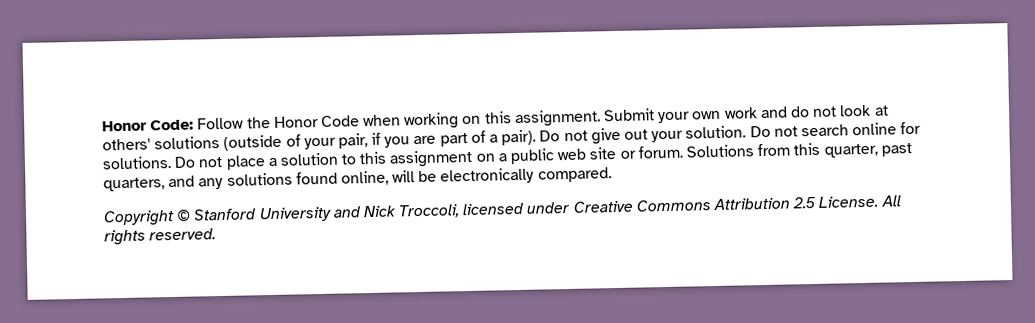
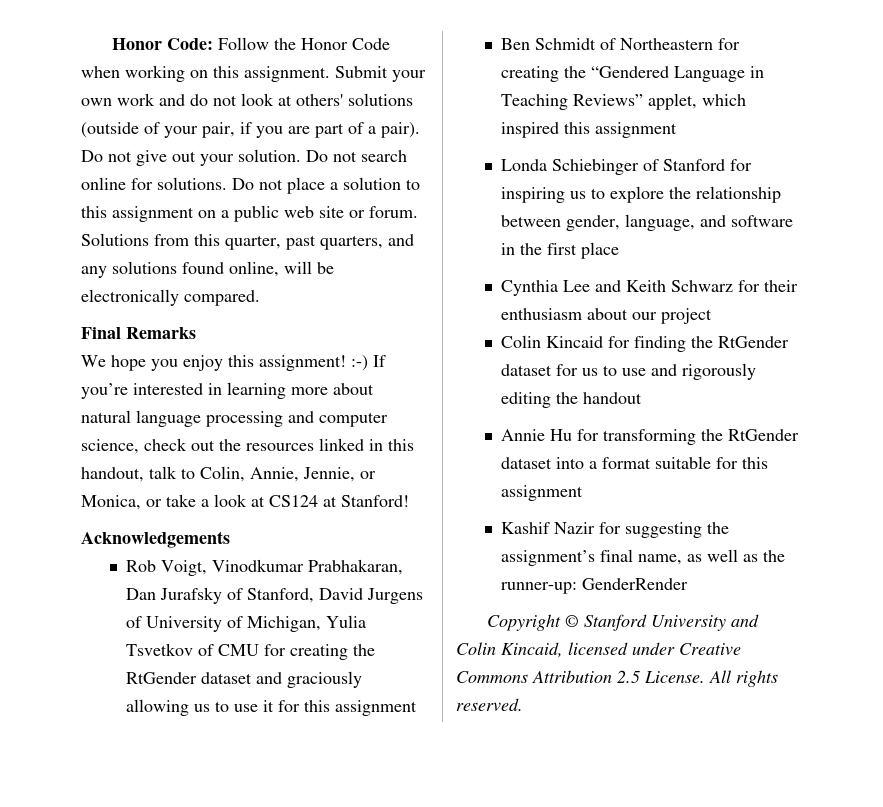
+ Final Remarks
+ We hope you enjoy this assignment! :-) If you’re interested in learning more about natural language processing and computer science, check out the resources linked in this handout, talk to Colin, Annie, Jennie, or Monica, or take a look at CS124 at Stanford!
+ Acknowledgements
+ Rob Voigt, Vinodkumar Prabhakaran, Dan Jurafsky of Stanford, David Jurgens of University of Michigan, Yulia Tsvetkov of CMU for creating the RtGender dataset and graciously allowing us to use it for this assignment
+ Ben Schmidt of Northeastern for creating the “Gendered Language in Teaching Reviews” applet, which inspired this assignment
+ Londa Schiebinger of Stanford for inspiring us to explore the relationship between gender, language, and software in the first place
+ Cynthia Lee and Keith Schwarz for their enthusiasm about our project
+ Colin Kincaid for finding the RtGender dataset for us to use and rigorously editing the handout
+ Annie Hu for transforming the RtGender dataset into a format suitable for this assignment
+ Kashif Nazir for suggesting the assignment’s final name, as well as the runner-up: GenderRender
- Copyright © Stanford University and Nick Troccoli, licensed under Creative Commons Attribution 2.5 License.
+ Copyright © Stanford University and Colin Kincaid, licensed under Creative Commons Attribution 2.5 License.

